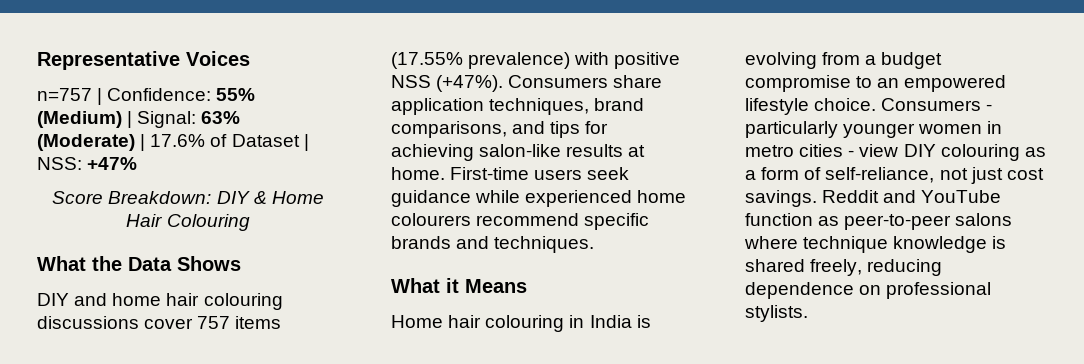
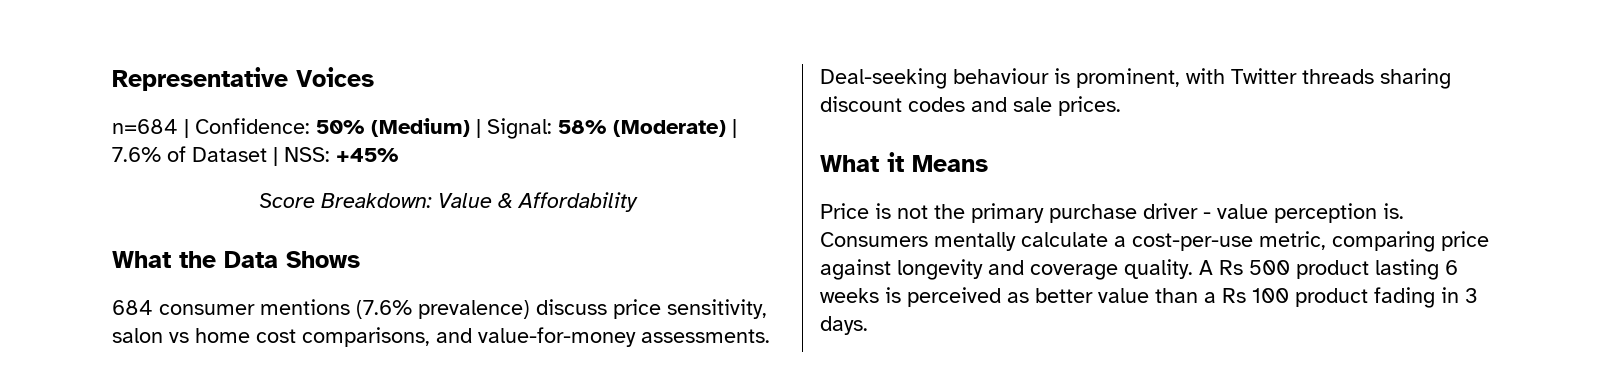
- n=757 | Confidence: 55% (Medium) | Signal: 63% (Moderate) | 17.6% of Dataset | NSS: +47%
+ n=684 | Confidence: 50% (Medium) | Signal: 58% (Moderate) | 7.6% of Dataset | NSS: +45%
- Score Breakdown: DIY & Home Hair Colouring
+ Score Breakdown: Value & Affordability
- DIY and home hair colouring discussions cover 757 items (17.55% prevalence) with positive NSS (+47%). Consumers share application techniques, brand comparisons, and tips for achieving salon-like results at home. First-time users seek guidance while experienced home colourers recommend specific brands and techniques.
+ 684 consumer mentions (7.6% prevalence) discuss price sensitivity, salon vs home cost comparisons, and value-for-money assessments. Deal-seeking behaviour is prominent, with Twitter threads sharing discount codes and sale prices.
  What it Means
- Home hair colouring in India is evolving from a budget compromise to an empowered lifestyle choice. Consumers - particularly younger women in metro cities - view DIY colouring as a form of self-reliance, not just cost savings. Reddit and YouTube function as peer-to-peer salons where technique knowledge is shared freely, reducing dependence on professional stylists.
+ Price is not the primary purchase driver - value perception is. Consumers mentally calculate a cost-per-use metric, comparing price against longevity and coverage quality. A Rs 500 product lasting 6 weeks is perceived as better value than a Rs 100 product fading in 3 days.

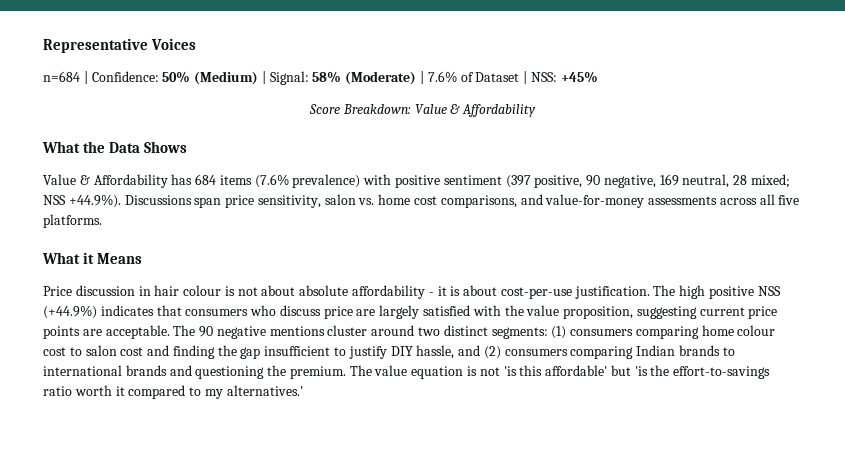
- 684 consumer mentions (7.6% prevalence) discuss price sensitivity, salon vs home cost comparisons, and value-for-money assessments. Deal-seeking behaviour is prominent, with Twitter threads sharing discount codes and sale prices.
+ Value & Affordability has 684 items (7.6% prevalence) with positive sentiment (397 positive, 90 negative, 169 neutral, 28 mixed; NSS +44.9%). Discussions span price sensitivity, salon vs. home cost comparisons, and value-for-money assessments across all five platforms.
  What it Means
- Price is not the primary purchase driver - value perception is. Consumers mentally calculate a cost-per-use metric, comparing price against longevity and coverage quality. A Rs 500 product lasting 6 weeks is perceived as better value than a Rs 100 product fading in 3 days.
+ Price discussion in hair colour is not about absolute affordability - it is about cost-per-use justification. The high positive NSS (+44.9%) indicates that consumers who discuss price are largely satisfied with the value proposition, suggesting current price points are acceptable. The 90 negative mentions cluster around two distinct segments: (1) consumers comparing home colour cost to salon cost and finding the gap insufficient to justify DIY hassle, and (2) consumers comparing Indian brands to international brands and questioning the premium. The value equation is not 'is this affordable' but 'is the effort-to-savings ratio worth it compared to my alternatives.'

